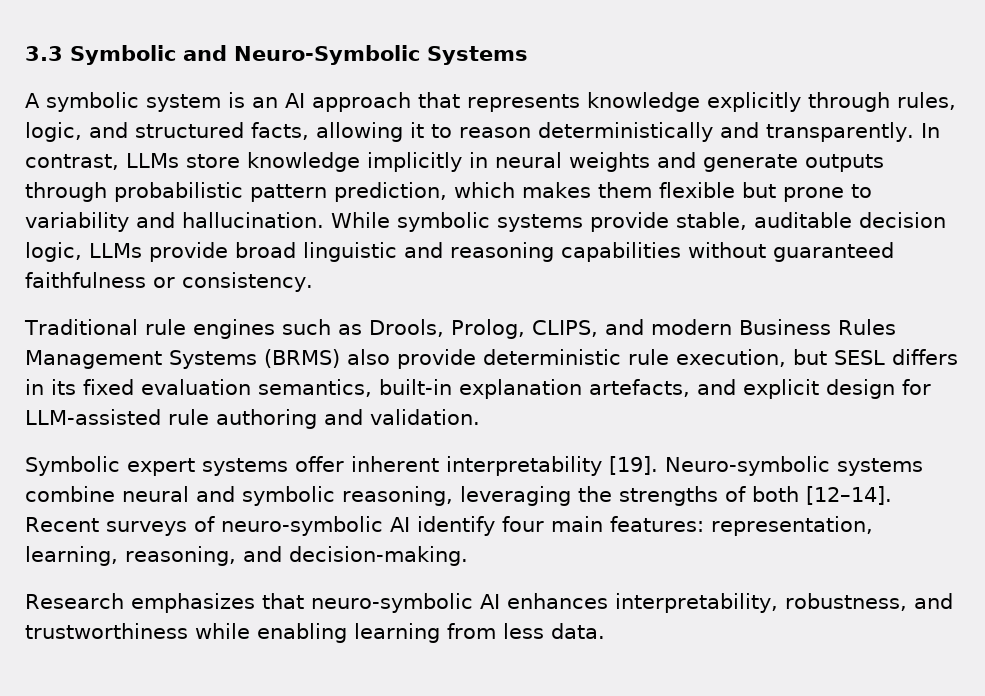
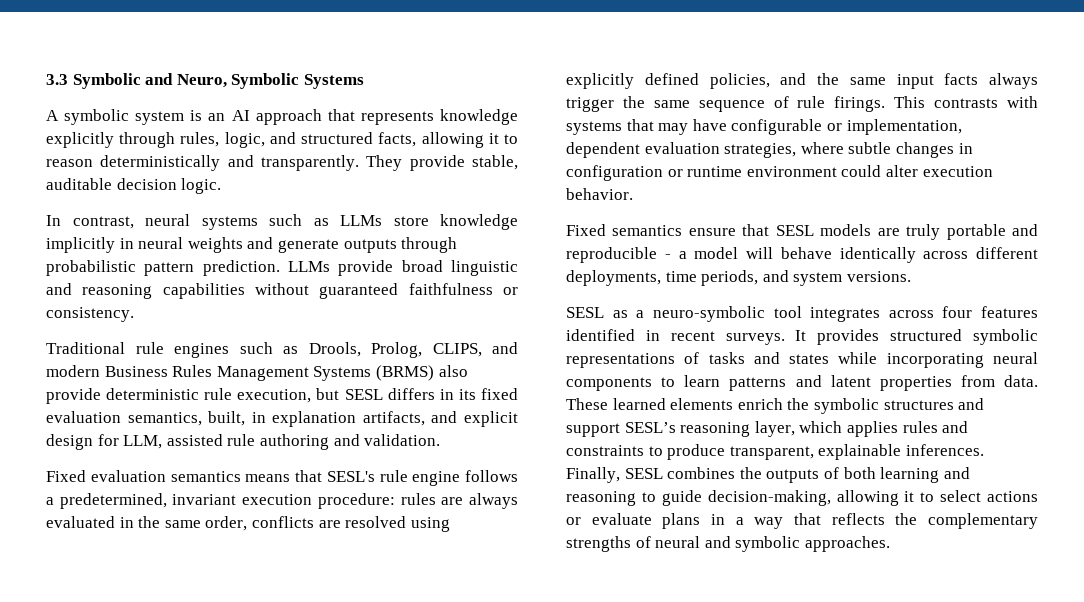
- 3.3 Symbolic and Neuro-Symbolic Systems
+ 3.3 Symbolic and Neuro, Symbolic Systems
- In contrast, LLMs store knowledge implicitly in neural weights and generate outputs through probabilistic pattern prediction, which makes them flexible but prone to variability and hallucination. While symbolic systems provide stable, auditable decision logic, LLMs provide broad linguistic and reasoning capabilities without guaranteed faithfulness or consistency.
+ They provide stable, auditable decision logic.
+ In contrast, neural systems such as LLMs store knowledge implicitly in neural weights and generate outputs through probabilistic pattern prediction. LLMs provide broad linguistic and reasoning capabilities without guaranteed faithfulness or consistency.
- Traditional rule engines such as Drools, Prolog, CLIPS, and modern Business Rules Management Systems (BRMS) also provide deterministic rule execution, but SESL differs in its fixed evaluation semantics, built-in explanation artefacts, and explicit design for LLM-assisted rule authoring and validation.
+ Traditional rule engines such as Drools, Prolog, CLIPS, and modern Business Rules Management Systems (BRMS) also provide deterministic rule execution, but SESL differs in its fixed evaluation semantics, built, in explanation artifacts, and explicit design for LLM, assisted rule authoring and validation.
- Symbolic expert systems offer inherent interpretability [19]. Neuro-symbolic systems combine neural and symbolic reasoning, leveraging the strengths of both [12–14]. Recent surveys of neuro-symbolic AI identify four main features: representation, learning, reasoning, and decision-making.
- Research emphasizes that neuro-symbolic AI enhances interpretability, robustness, and trustworthiness while enabling learning from less data.
+ Fixed evaluation semantics means that SESL's rule engine follows a predetermined, invariant execution procedure: rules are always evaluated in the same order, conflicts are resolved using explicitly defined policies, and the same input facts always trigger the same sequence of rule firings. This contrasts with systems that may have configurable or implementation, dependent evaluation strategies, where subtle changes in configuration or runtime environment could alter execution behavior.
+ Fixed semantics ensure that SESL models are truly portable and reproducible - a model will behave identically across different deployments, time periods, and system versions.
+ SESL as a neuro-symbolic tool integrates across four features identified in recent surveys. It provides structured symbolic representations of tasks and states while incorporating neural components to learn patterns and latent properties from data. These learned elements enrich the symbolic structures and support SESL’s reasoning layer, which applies rules and constraints to produce transparent, explainable inferences. Finally, SESL combines the outputs of both learning and reasoning to guide decision-making, allowing it to select actions or evaluate plans in a way that reflects the complementary strengths of neural and symbolic approaches.

